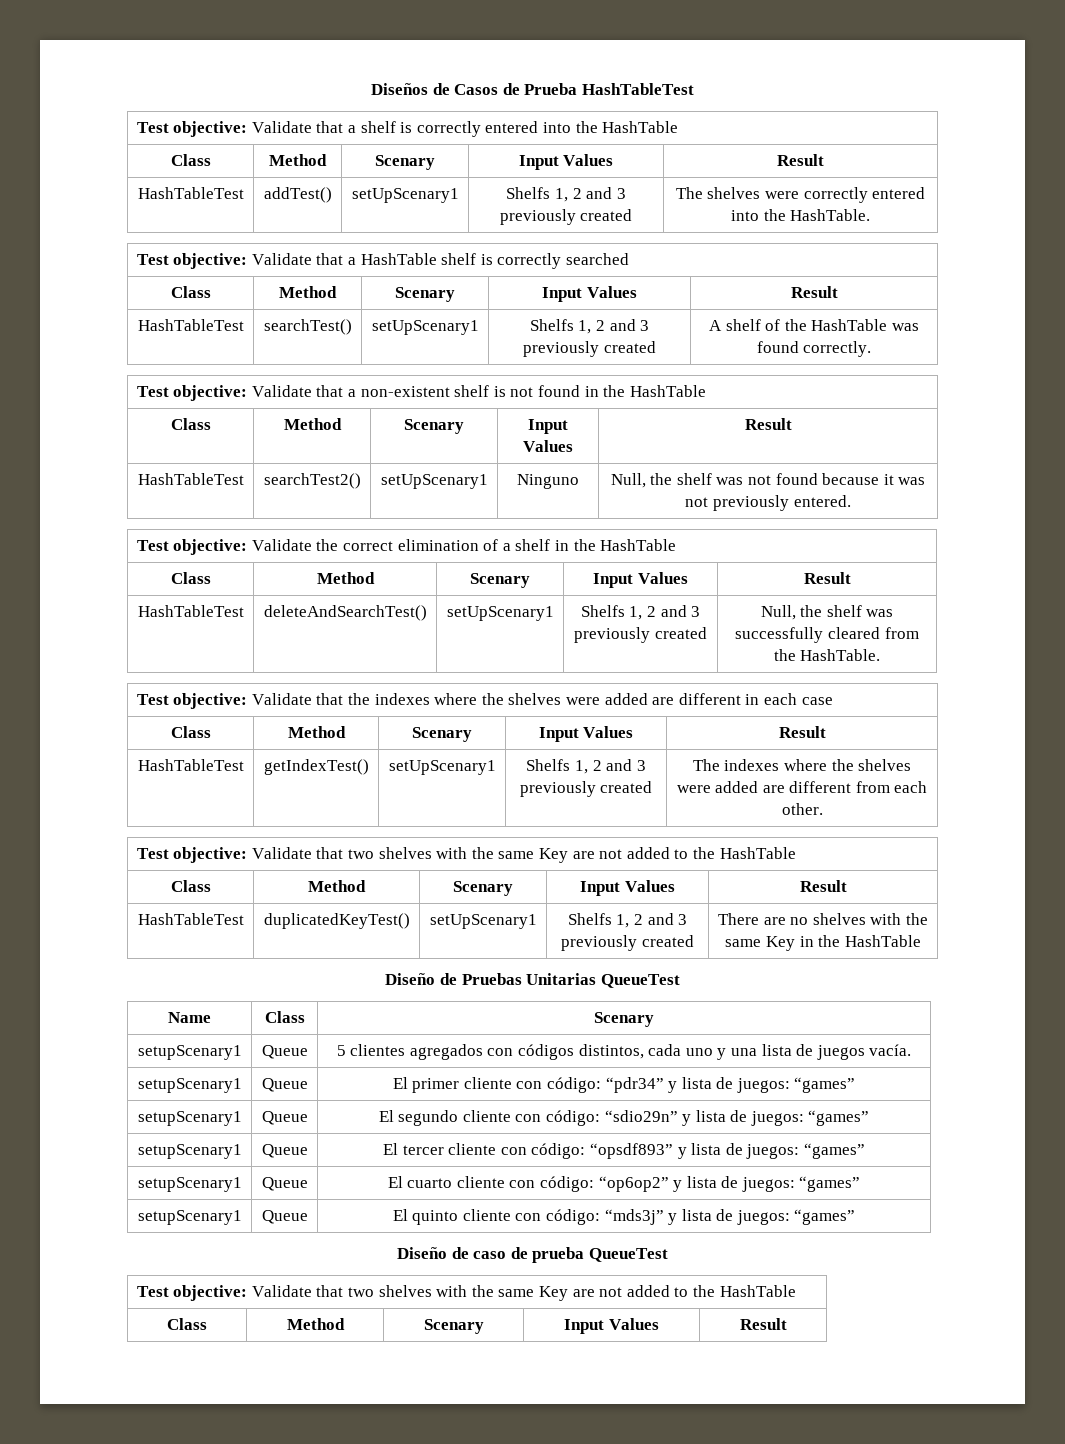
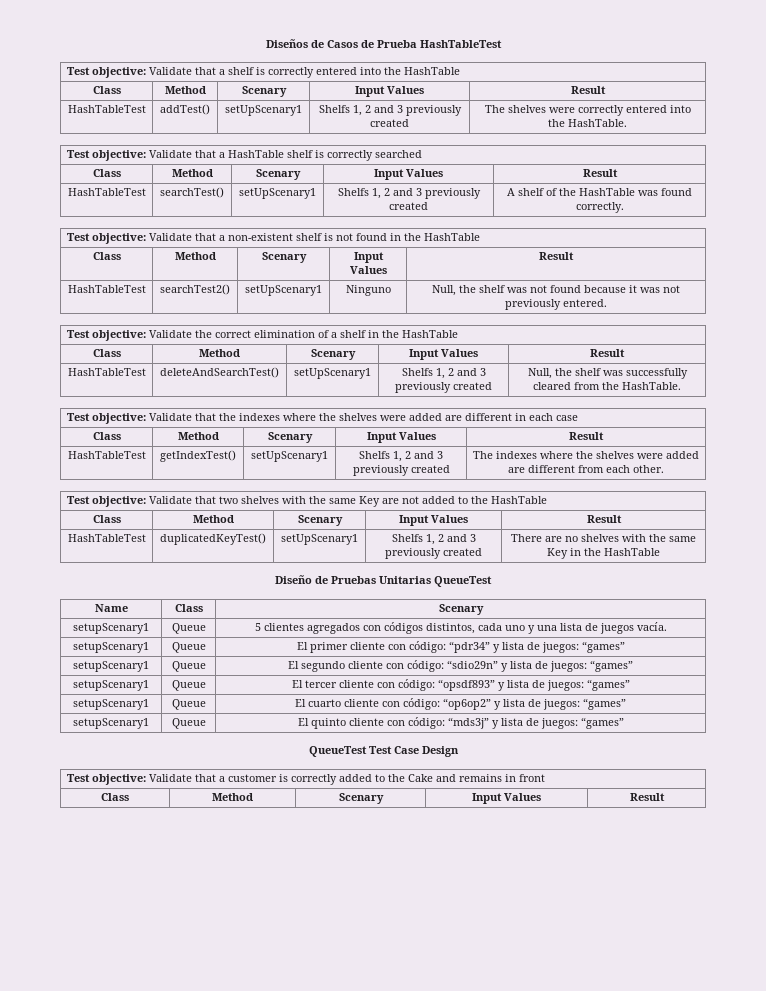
- Diseño de caso de prueba QueueTest
- Test objective: Validate that two shelves with the same Key are not added to the HashTable
+ QueueTest Test Case Design
+ Test objective: Validate that a customer is correctly added to the Cake and remains in front

